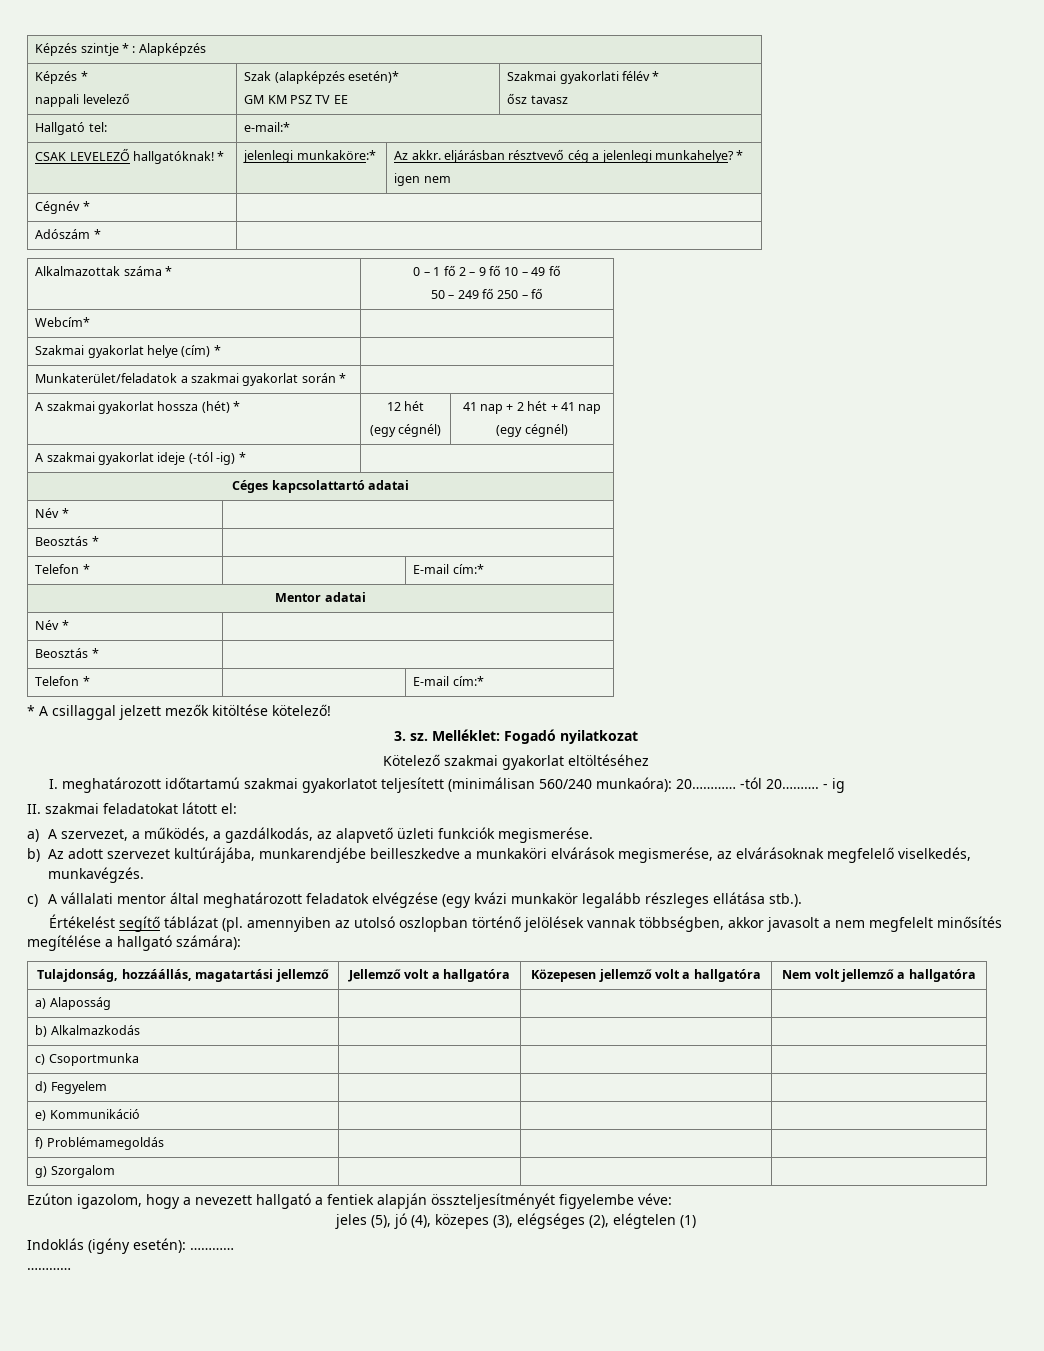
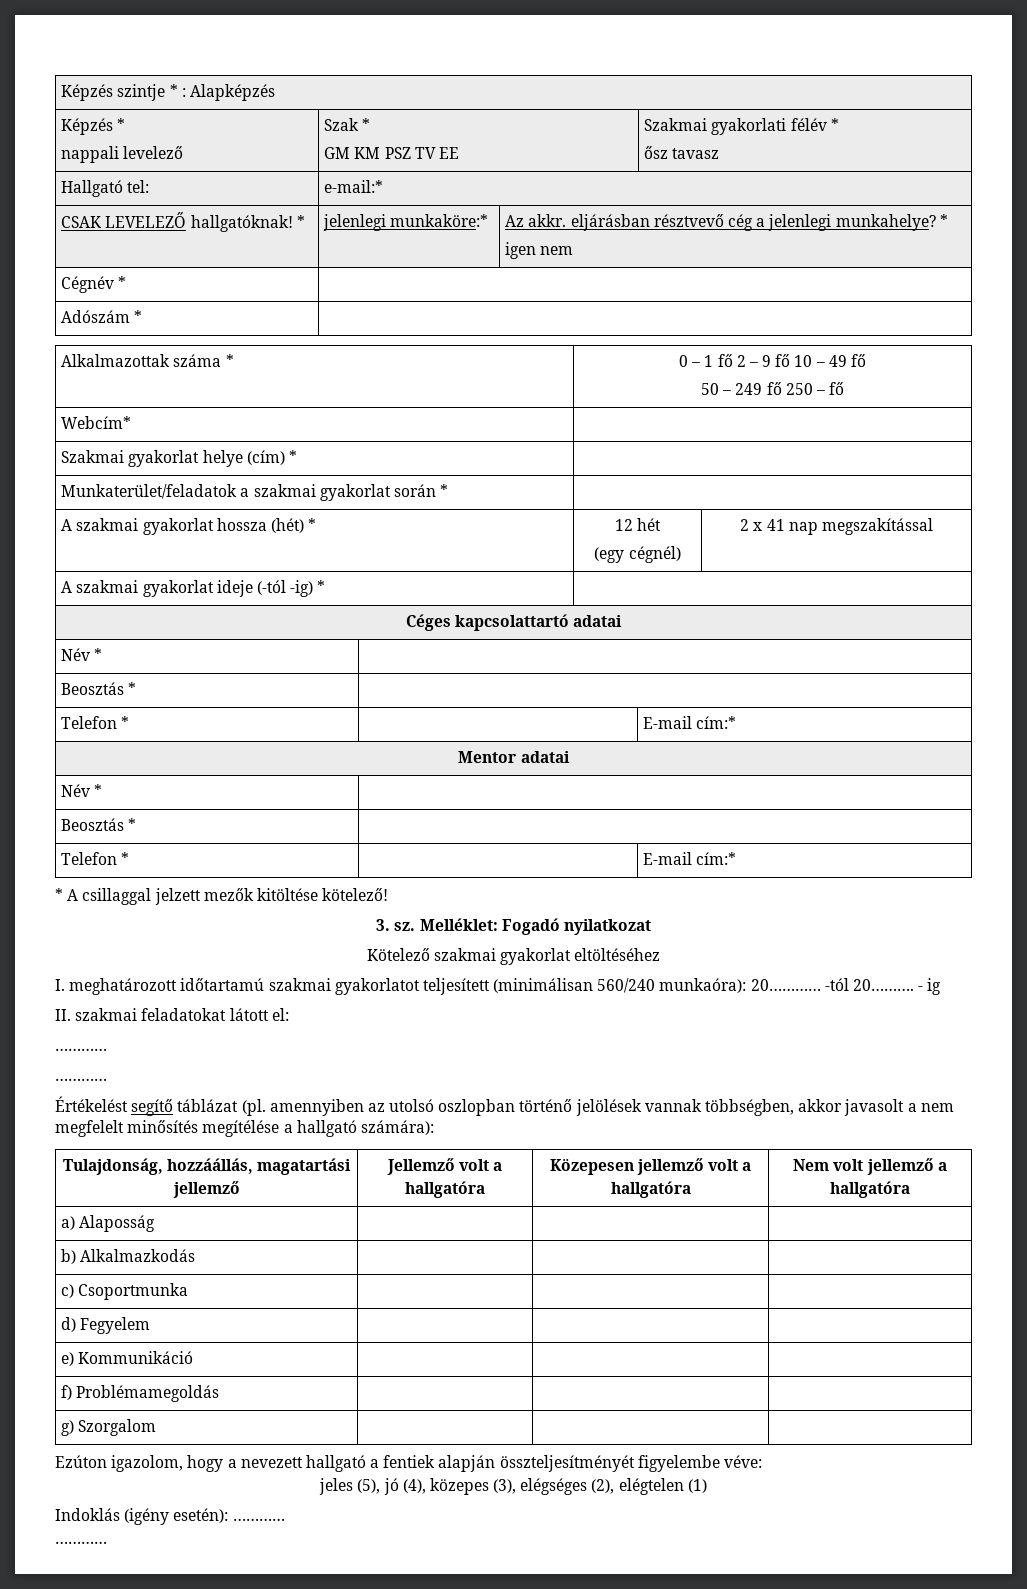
  Képzés *
- nappali levelező | Szak (alapképzés esetén)*
+ nappali levelező | Szak *
  A szakmai gyakorlat hossza (hét) * | 12 hét
- (egy cégnél) | 41 nap + 2 hét + 41 nap
- (egy cégnél)
+ (egy cégnél) | 2 x 41 nap megszakítással
  II. szakmai feladatokat látott el:
- a) A szervezet, a működés, a gazdálkodás, az alapvető üzleti funkciók megismerése.
- b) Az adott szervezet kultúrájába, munkarendjébe beilleszkedve a munkaköri elvárások megismerése, az elvárásoknak megfelelő viselkedés, munkavégzés.
- c) A vállalati mentor által meghatározott feladatok elvégzése (egy kvázi munkakör legalább részleges ellátása stb.).
+ …………
+ …………

